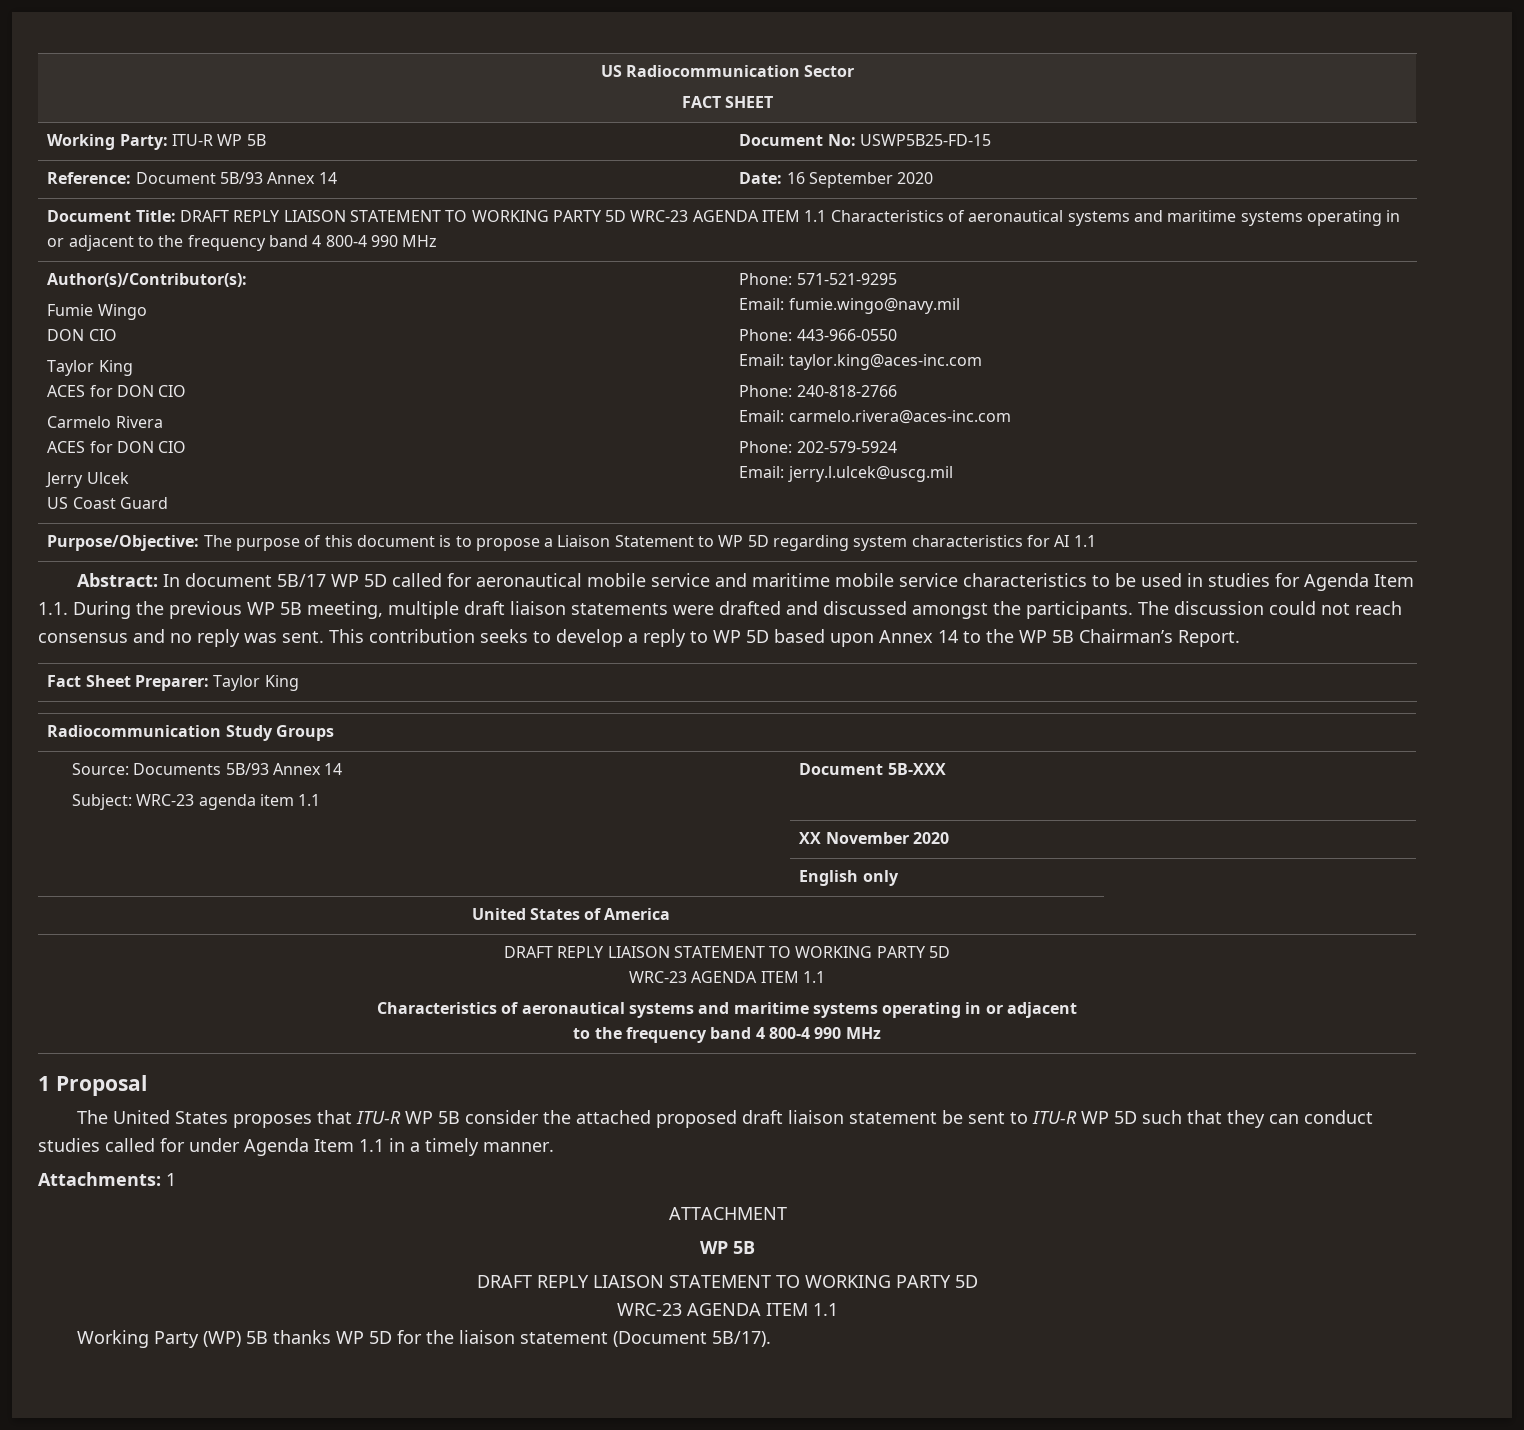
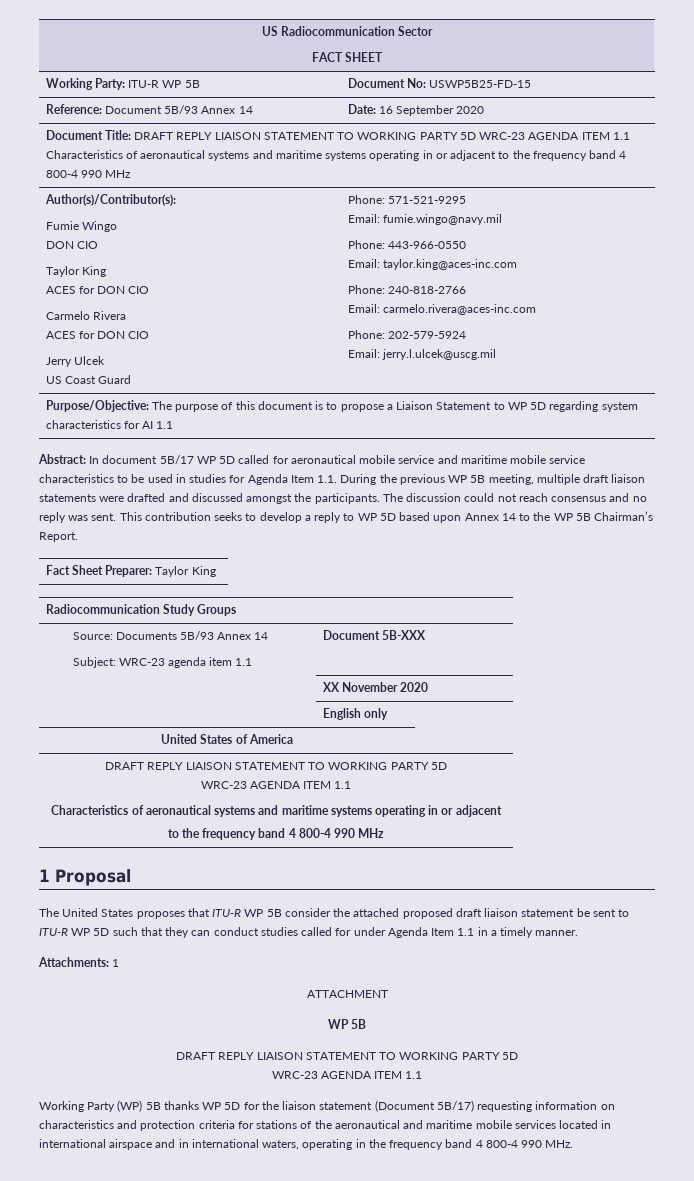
- Working Party (WP) 5B thanks WP 5D for the liaison statement (Document 5B/17).
+ Working Party (WP) 5B thanks WP 5D for the liaison statement (Document 5B/17) requesting information on characteristics and protection criteria for stations of the aeronautical and maritime mobile services located in international airspace and in international waters, operating in the frequency band 4 800-4 990 MHz.

